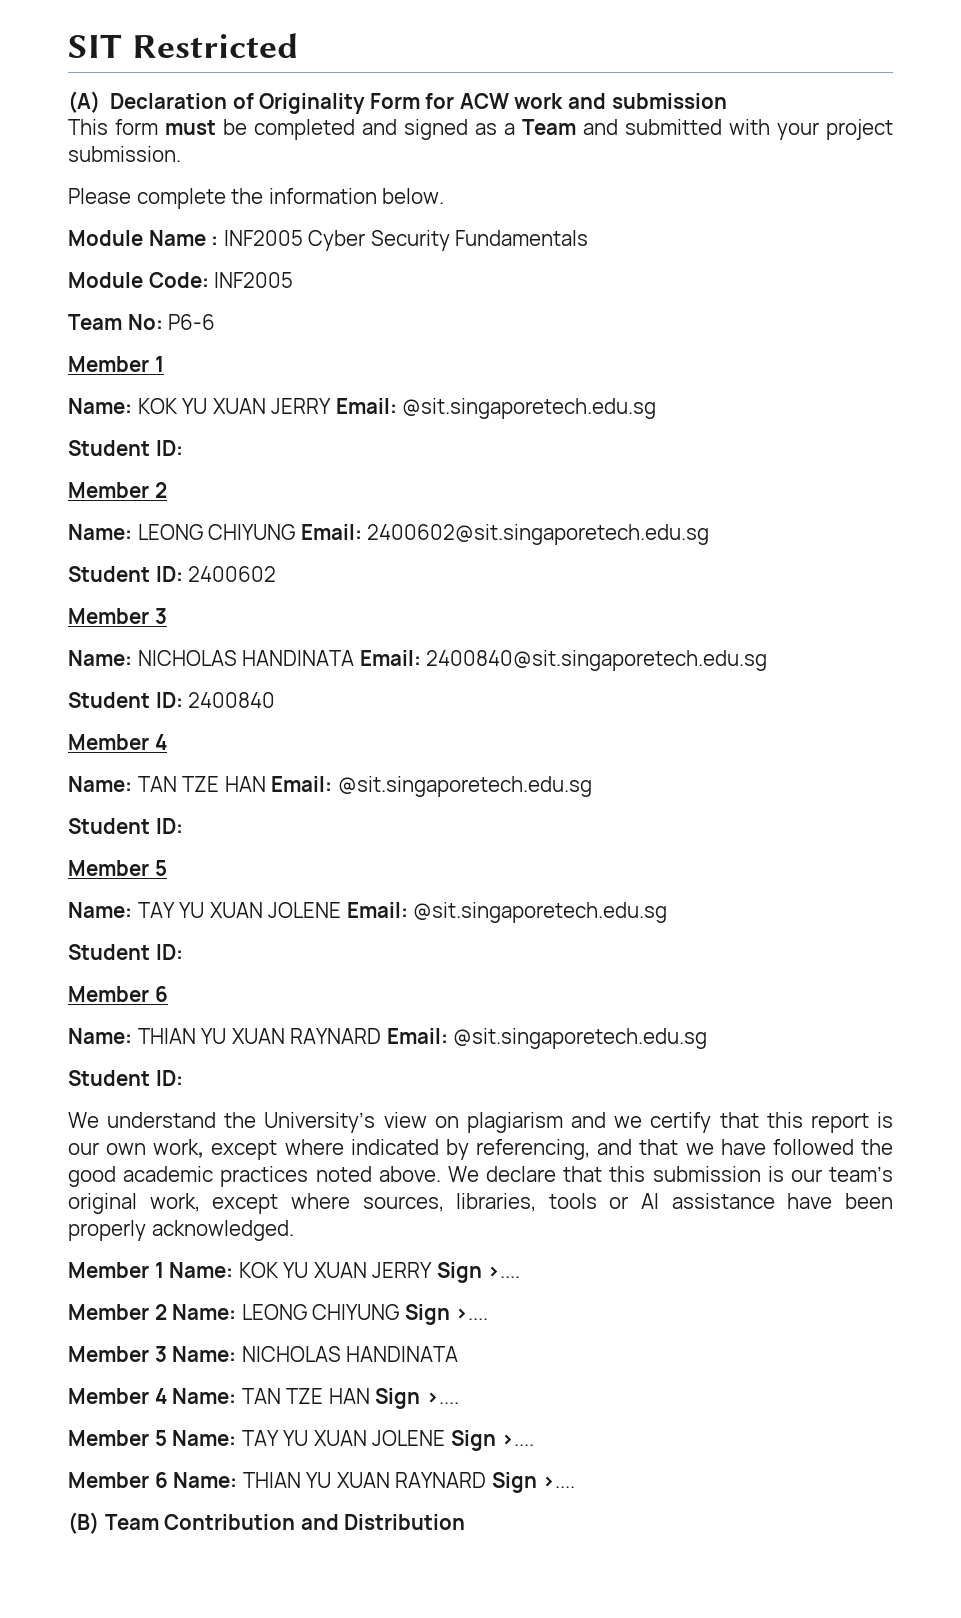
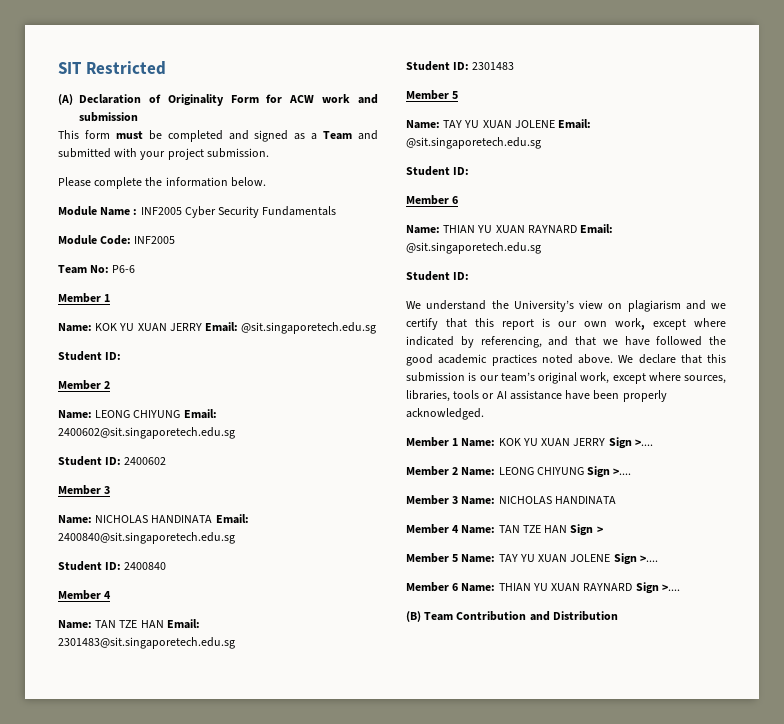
- Name: TAN TZE HAN Email: @sit.singaporetech.edu.sg
- Student ID:
+ Name: TAN TZE HAN Email: 2301483@sit.singaporetech.edu.sg
+ Student ID: 2301483
- Member 4 Name: TAN TZE HAN Sign >....
+ Member 4 Name: TAN TZE HAN Sign >

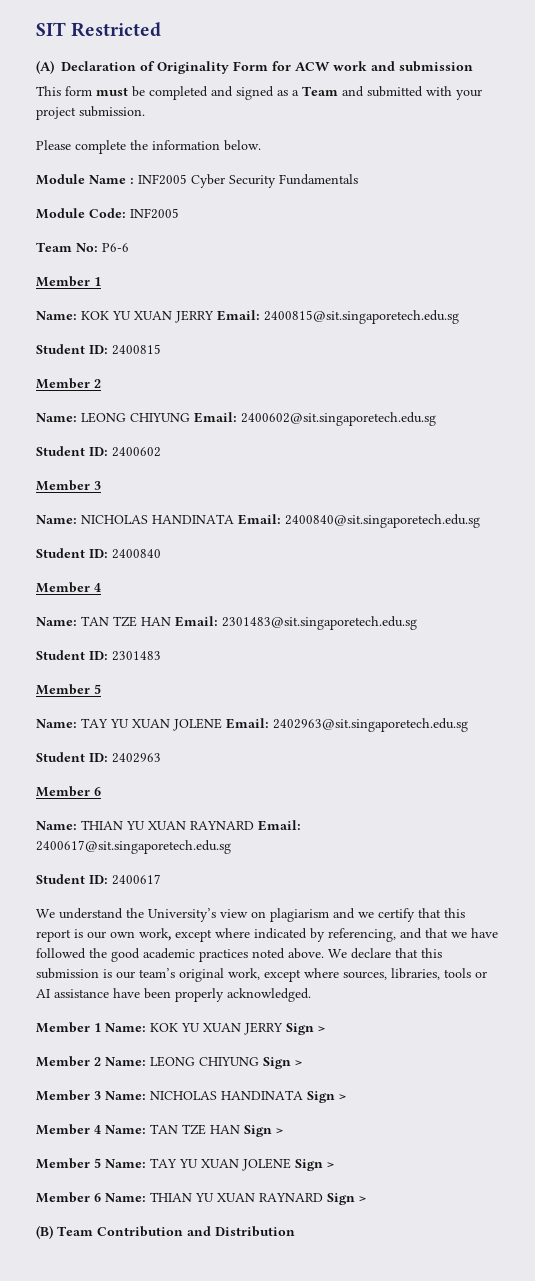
- Name: KOK YU XUAN JERRY Email: @sit.singaporetech.edu.sg
- Student ID:
+ Name: KOK YU XUAN JERRY Email: 2400815@sit.singaporetech.edu.sg
+ Student ID: 2400815
- Name: TAY YU XUAN JOLENE Email: @sit.singaporetech.edu.sg
- Student ID:
+ Name: TAY YU XUAN JOLENE Email: 2402963@sit.singaporetech.edu.sg
+ Student ID: 2402963
- Name: THIAN YU XUAN RAYNARD Email: @sit.singaporetech.edu.sg
- Student ID:
+ Name: THIAN YU XUAN RAYNARD Email: 2400617@sit.singaporetech.edu.sg
+ Student ID: 2400617
- Member 1 Name: KOK YU XUAN JERRY Sign >....
+ Member 1 Name: KOK YU XUAN JERRY Sign >
- Member 2 Name: LEONG CHIYUNG Sign >....
+ Member 2 Name: LEONG CHIYUNG Sign >
- Member 3 Name: NICHOLAS HANDINATA
+ Member 3 Name: NICHOLAS HANDINATA Sign >
- Member 5 Name: TAY YU XUAN JOLENE Sign >....
+ Member 5 Name: TAY YU XUAN JOLENE Sign >
- Member 6 Name: THIAN YU XUAN RAYNARD Sign >....
+ Member 6 Name: THIAN YU XUAN RAYNARD Sign >

